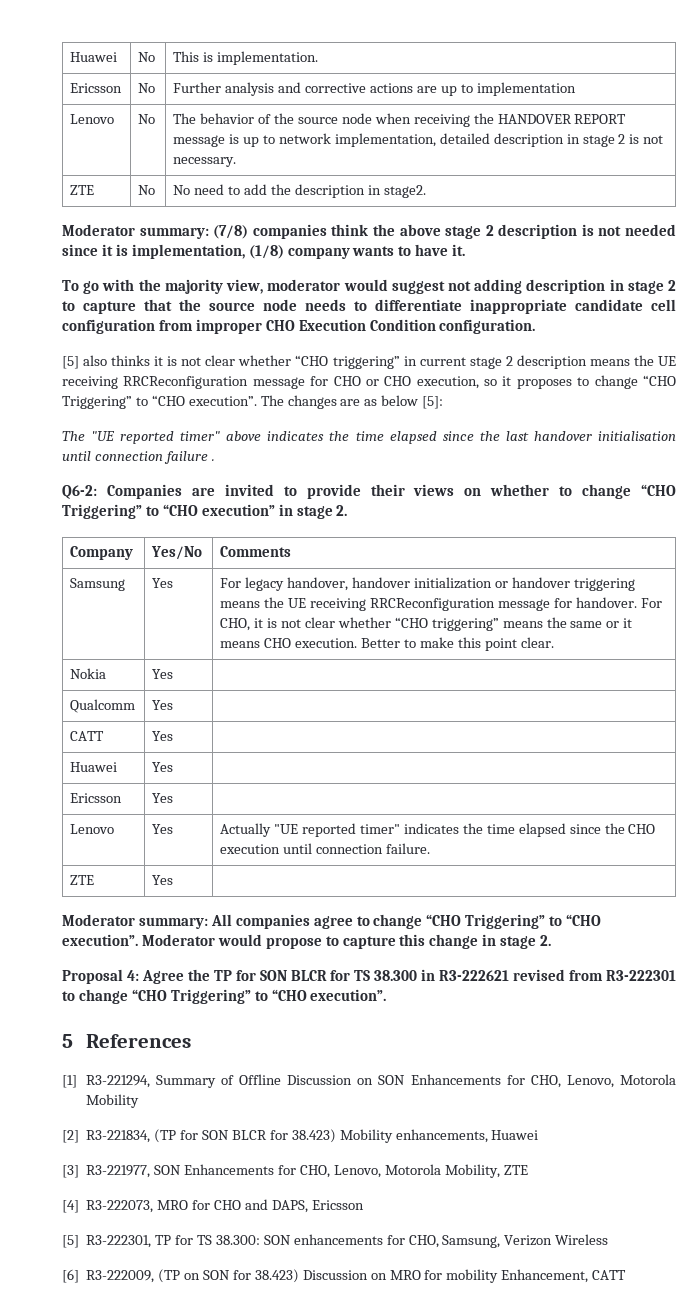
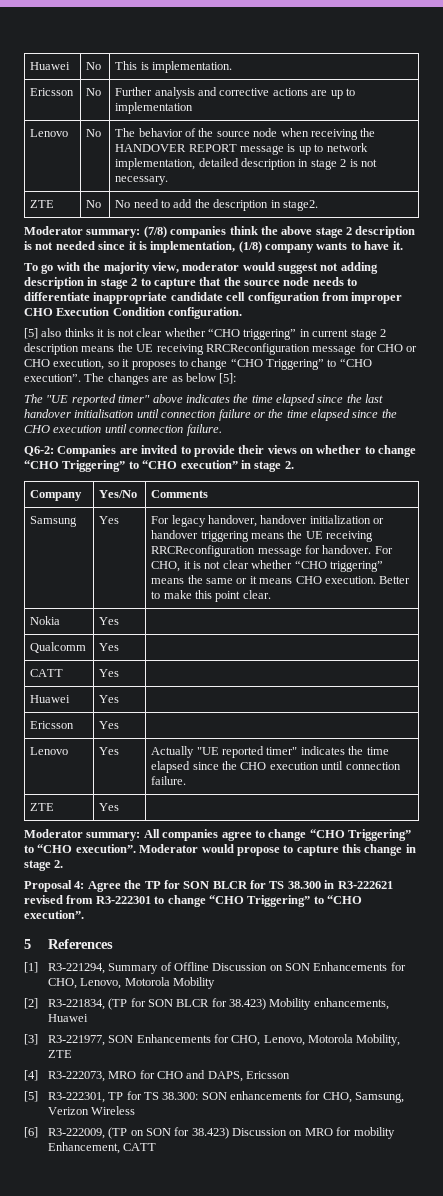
- The "UE reported timer" above indicates the time elapsed since the last handover initialisation until connection failure .
+ The "UE reported timer" above indicates the time elapsed since the last handover initialisation until connection failure or the time elapsed since the CHO execution until connection failure.

